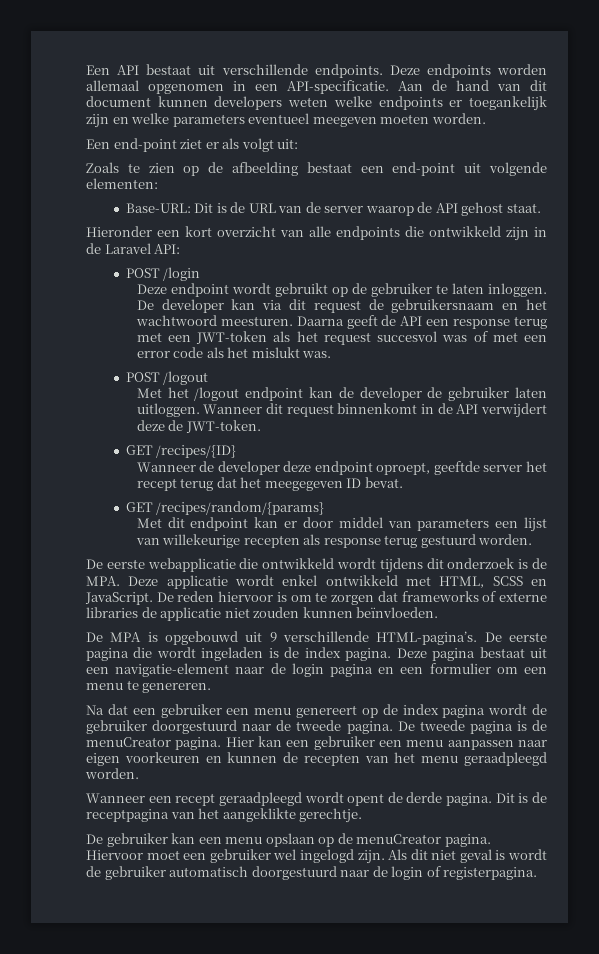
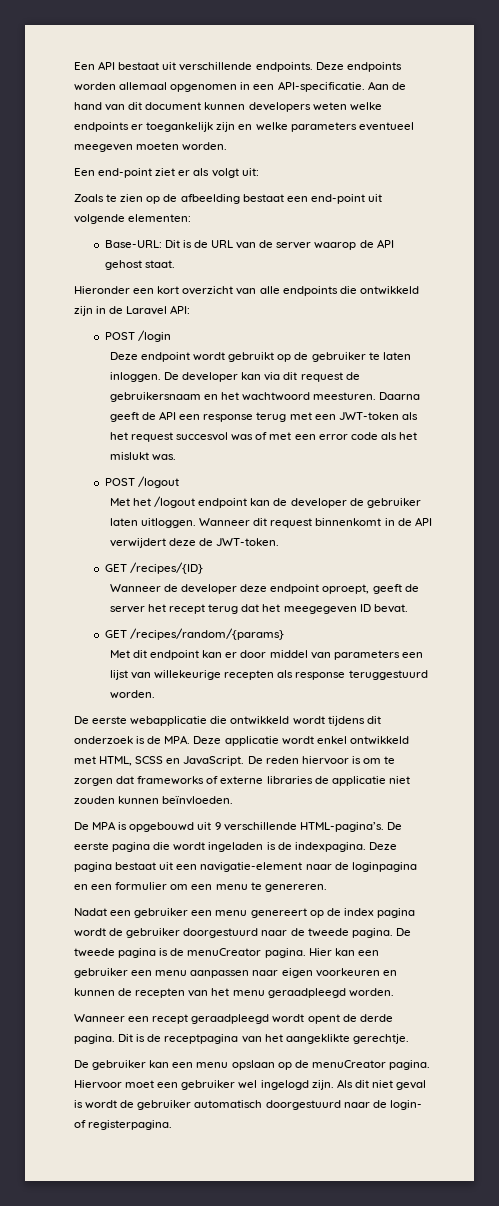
- Wanneer de developer deze endpoint oproept, geeftde server het recept terug dat het meegegeven ID bevat.
+ Wanneer de developer deze endpoint oproept, geeft de server het recept terug dat het meegegeven ID bevat.
- Met dit endpoint kan er door middel van parameters een lijst van willekeurige recepten als response terug gestuurd worden.
+ Met dit endpoint kan er door middel van parameters een lijst van willekeurige recepten als response teruggestuurd worden.
- De eerste pagina die wordt ingeladen is de index pagina.
+ De eerste pagina die wordt ingeladen is de indexpagina.
- Deze pagina bestaat uit een navigatie-element naar de login pagina en een formulier om een menu te genereren.
+ Deze pagina bestaat uit een navigatie-element naar de loginpagina en een formulier om een menu te genereren.
- Na dat een gebruiker een menu genereert op de index pagina wordt de gebruiker doorgestuurd naar de tweede pagina.
+ Nadat een gebruiker een menu genereert op de index pagina wordt de gebruiker doorgestuurd naar de tweede pagina.
- Als dit niet geval is wordt de gebruiker automatisch doorgestuurd naar de login of registerpagina.
+ Als dit niet geval is wordt de gebruiker automatisch doorgestuurd naar de login- of registerpagina.

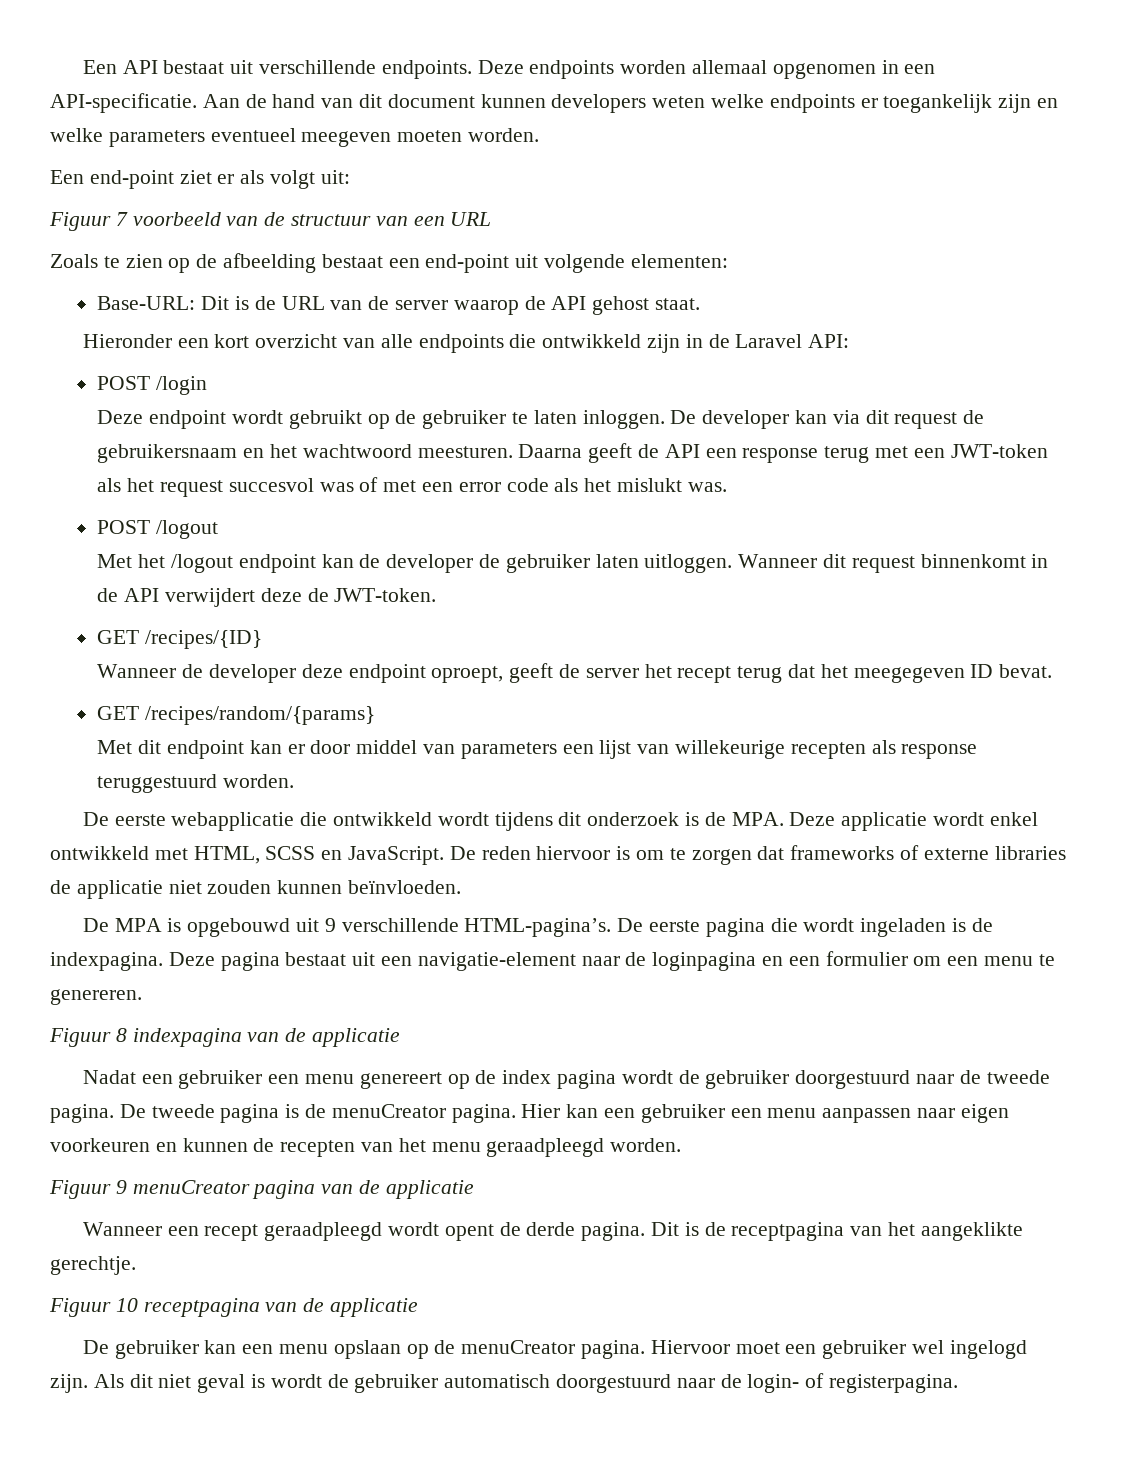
+ Figuur 7 voorbeeld van de structuur van een URL
+ Figuur 8 indexpagina van de applicatie
+ Figuur 9 menuCreator pagina van de applicatie
+ Figuur 10 receptpagina van de applicatie

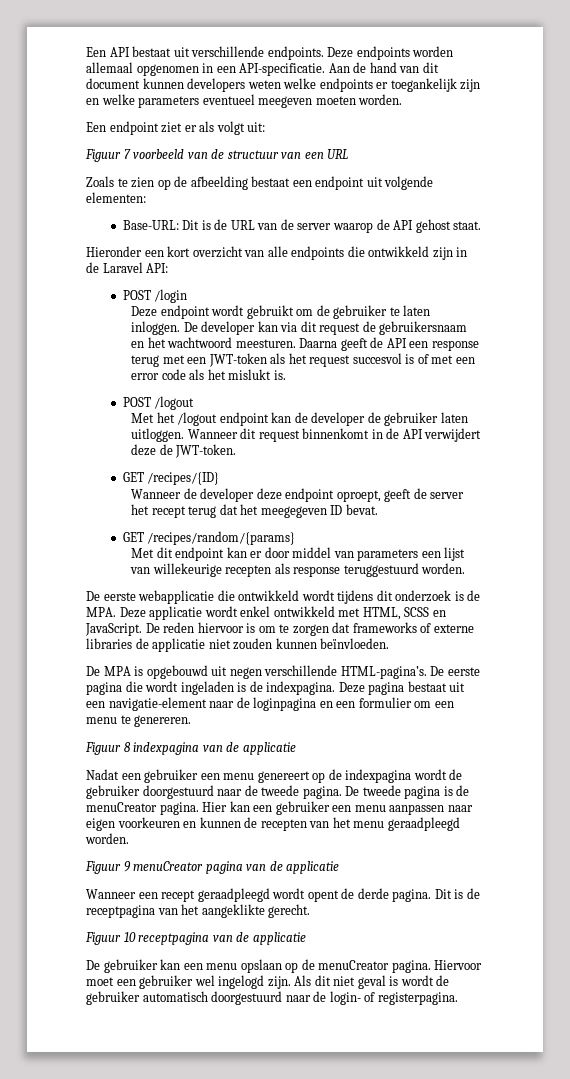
- Een end-point ziet er als volgt uit:
+ Een endpoint ziet er als volgt uit:
- Zoals te zien op de afbeelding bestaat een end-point uit volgende elementen:
+ Zoals te zien op de afbeelding bestaat een endpoint uit volgende elementen:
- Deze endpoint wordt gebruikt op de gebruiker te laten inloggen.
+ Deze endpoint wordt gebruikt om de gebruiker te laten inloggen.
- Daarna geeft de API een response terug met een JWT-token als het request succesvol was of met een error code als het mislukt was.
+ Daarna geeft de API een response terug met een JWT-token als het request succesvol is of met een error code als het mislukt is.
- De MPA is opgebouwd uit 9 verschillende HTML-pagina’s.
+ De MPA is opgebouwd uit negen verschillende HTML-pagina’s.
- Nadat een gebruiker een menu genereert op de index pagina wordt de gebruiker doorgestuurd naar de tweede pagina.
+ Nadat een gebruiker een menu genereert op de indexpagina wordt de gebruiker doorgestuurd naar de tweede pagina.
- Dit is de receptpagina van het aangeklikte gerechtje.
+ Dit is de receptpagina van het aangeklikte gerecht.

